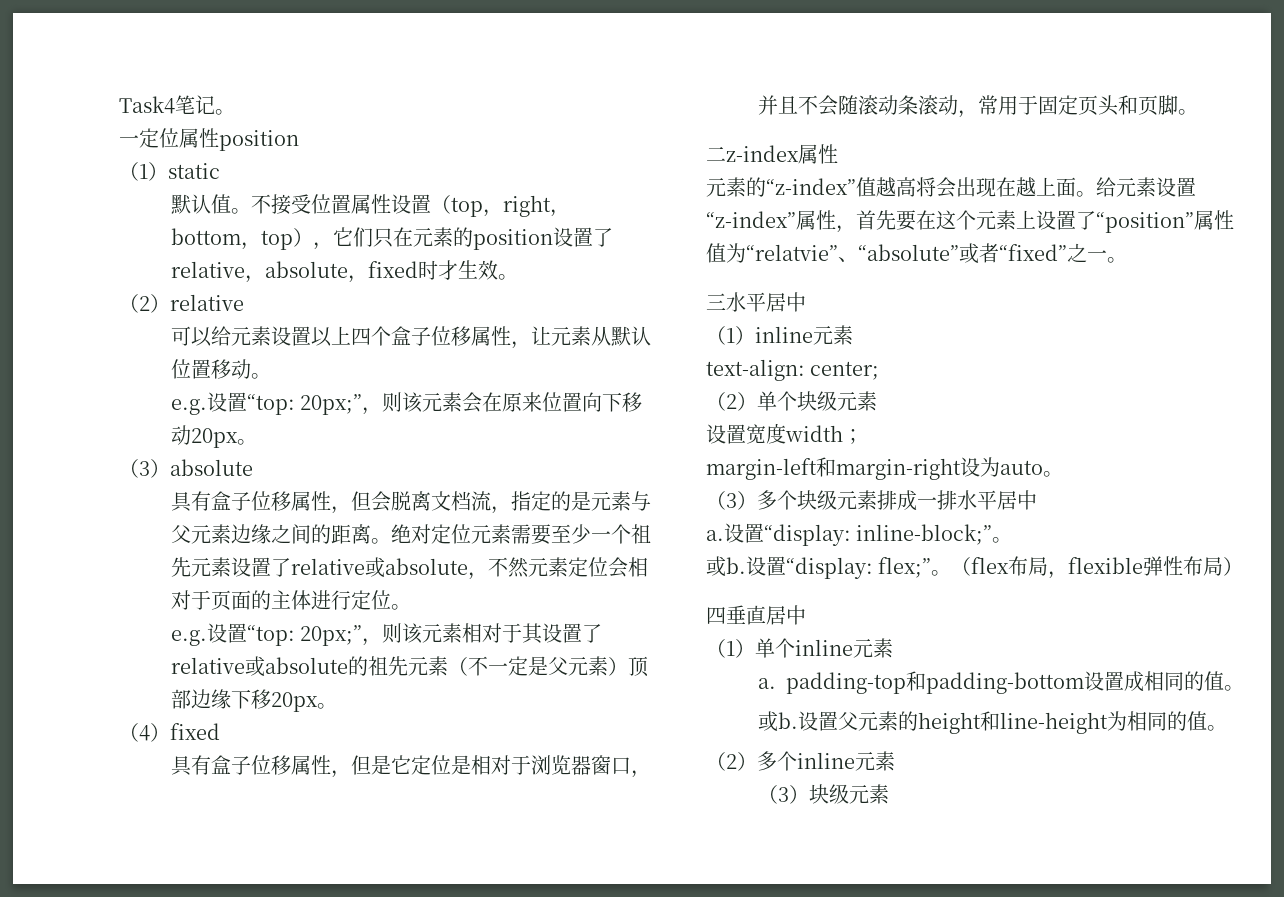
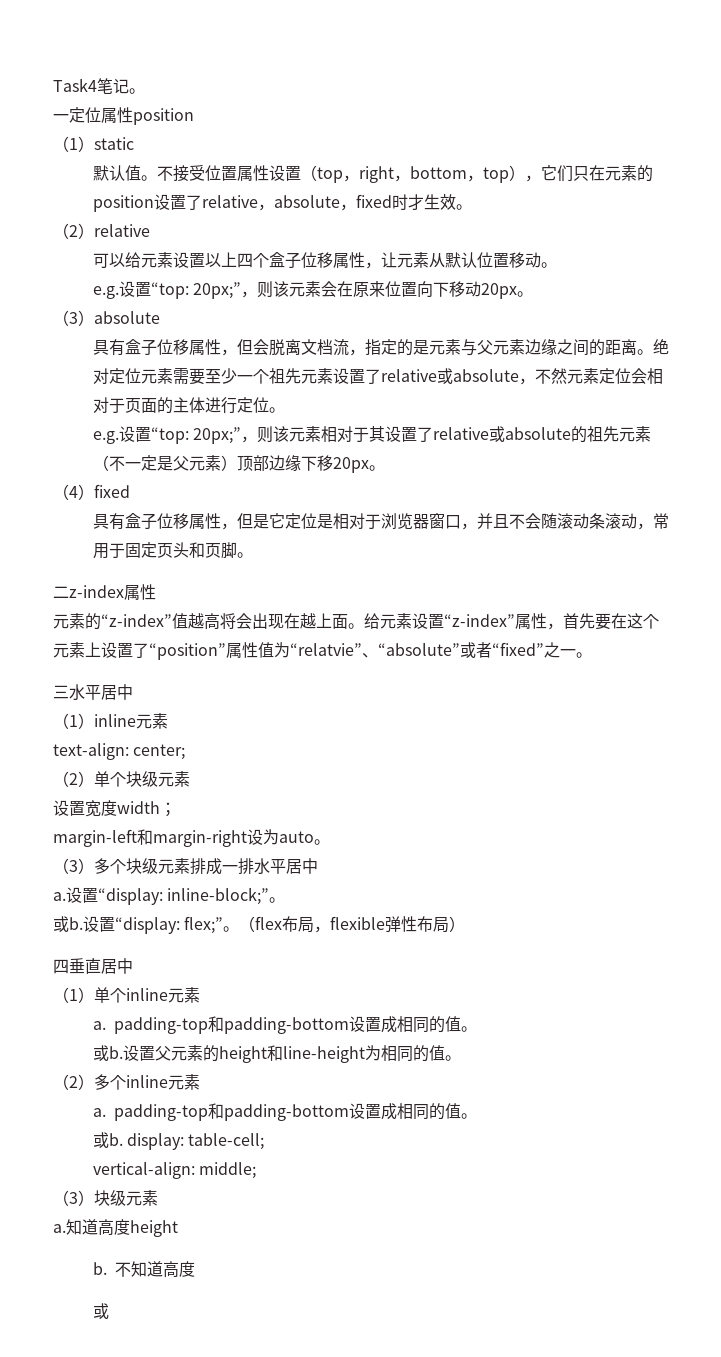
  （2）多个inline元素
+ a. padding-top和padding-bottom设置成相同的值。
+ 或b. display: table-cell;
+ vertical-align: middle;
  （3）块级元素
+ a.知道高度height
+ b.不知道高度
+ 或

